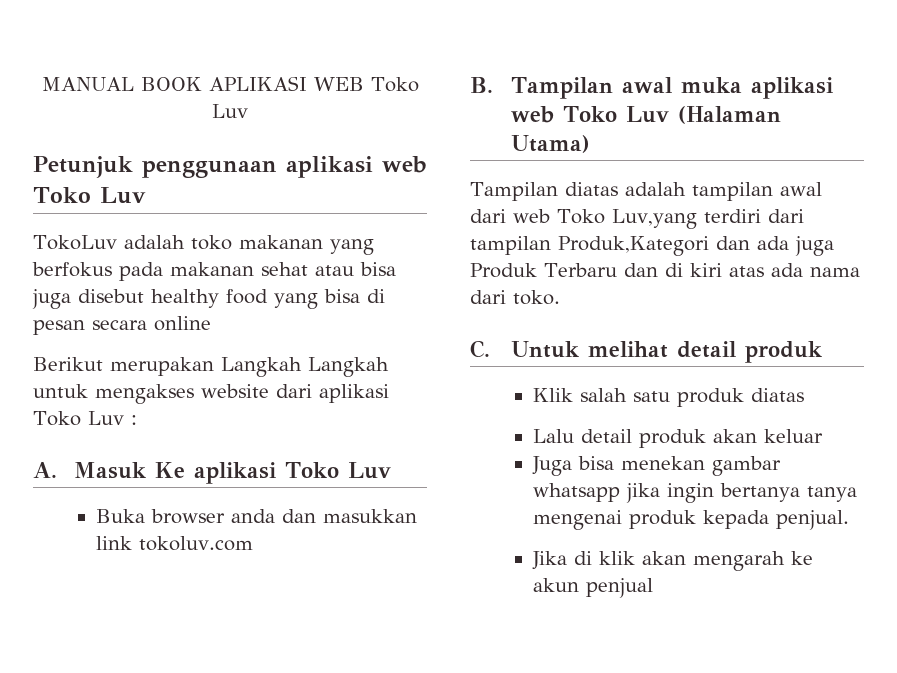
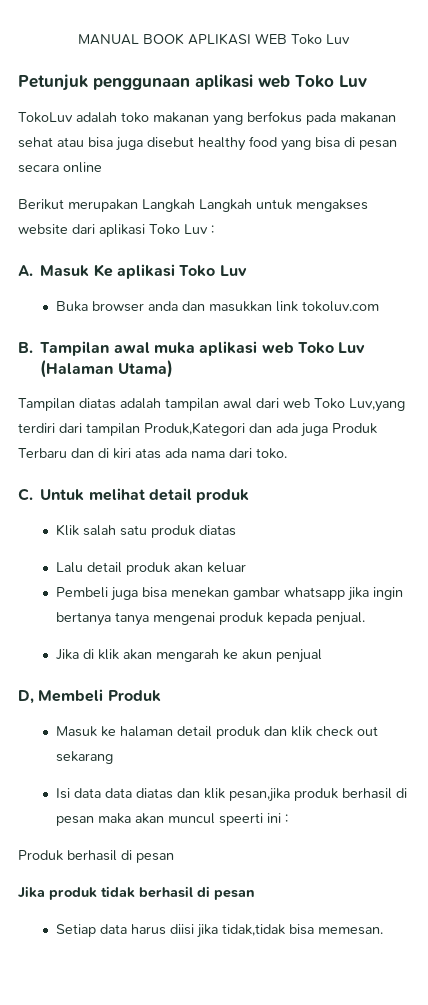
- Juga bisa menekan gambar whatsapp jika ingin bertanya tanya mengenai produk kepada penjual.
+ Pembeli juga bisa menekan gambar whatsapp jika ingin bertanya tanya mengenai produk kepada penjual.
+ D, Membeli Produk
+ Masuk ke halaman detail produk dan klik check out sekarang
+ Isi data data diatas dan klik pesan,jika produk berhasil di pesan maka akan muncul speerti ini :
+ Produk berhasil di pesan
+ Jika produk tidak berhasil di pesan
+ Setiap data harus diisi jika tidak,tidak bisa memesan.

